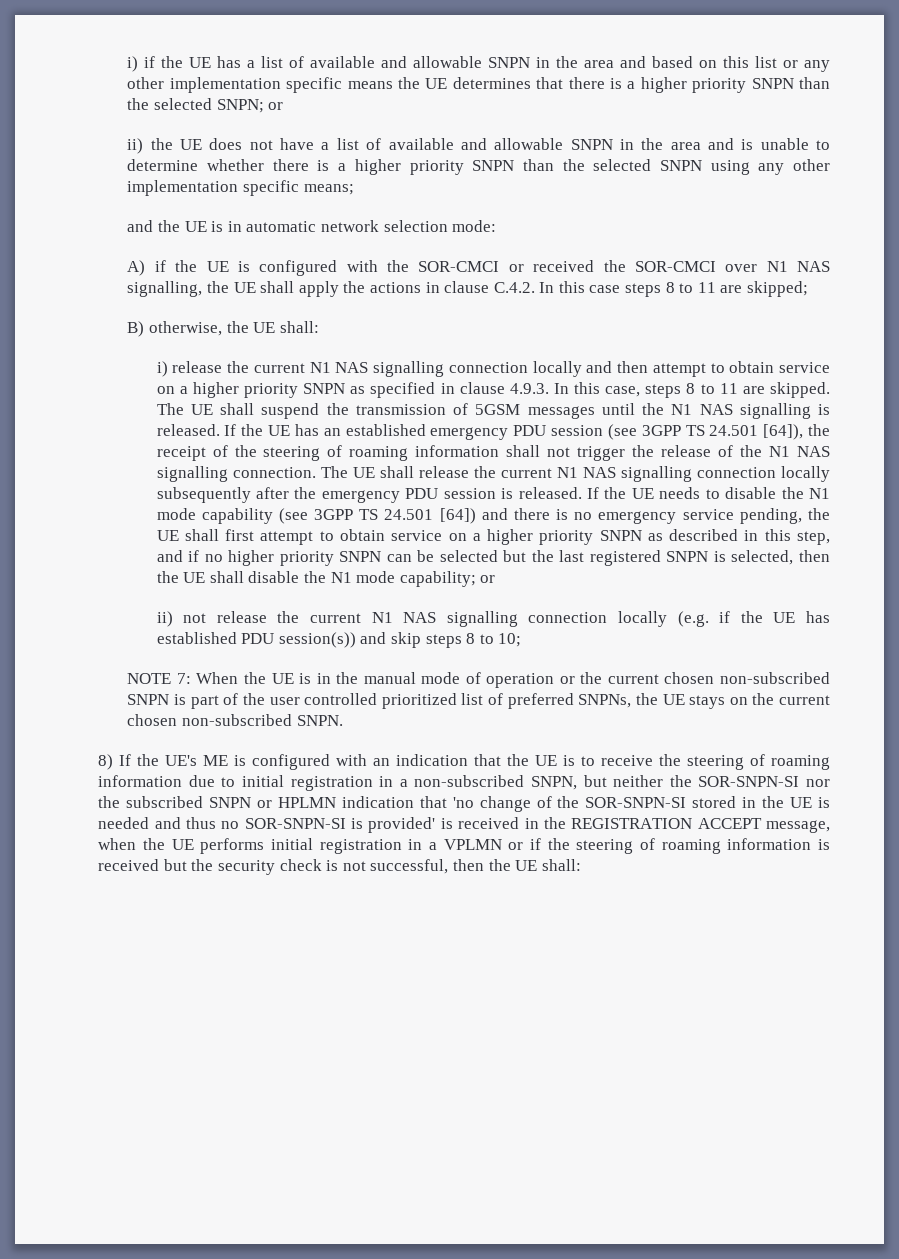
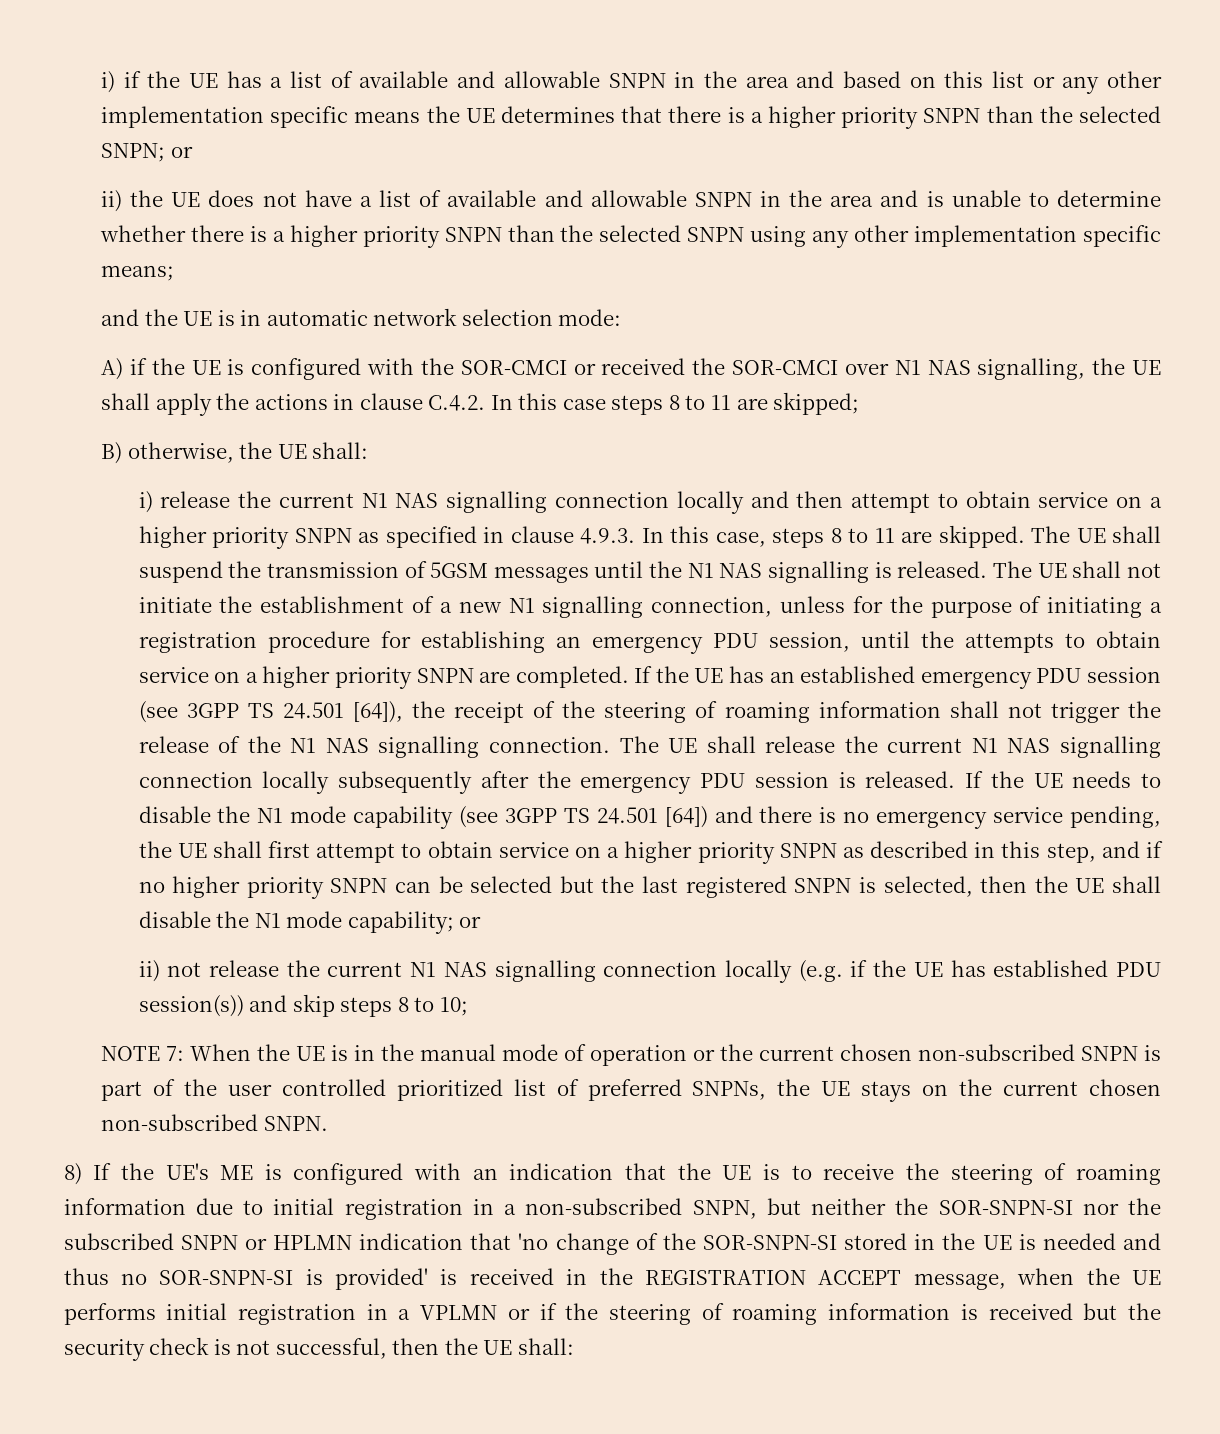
+ The UE shall not initiate the establishment of a new N1 signalling connection, unless for the purpose of initiating a registration procedure for establishing an emergency PDU session, until the attempts to obtain service on a higher priority SNPN are completed.

